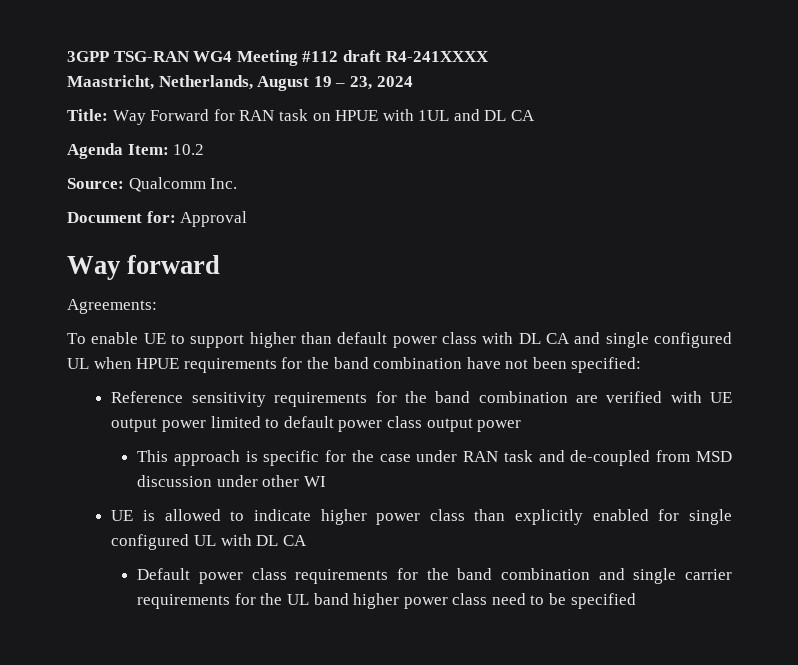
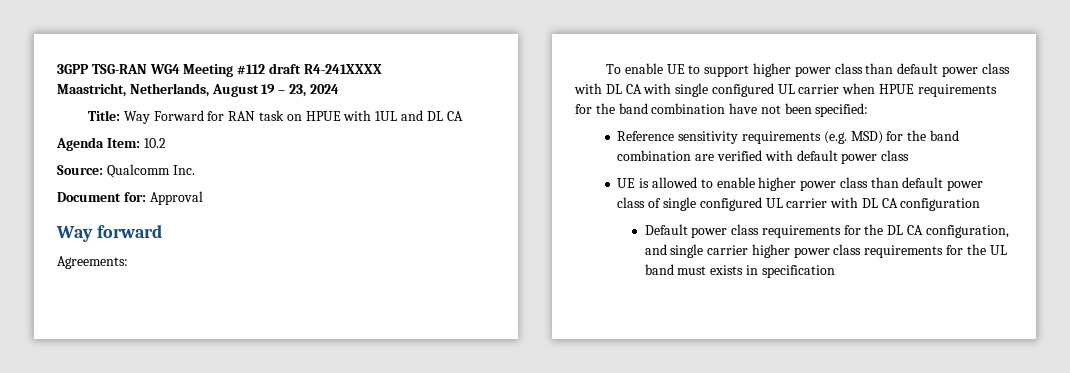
- To enable UE to support higher than default power class with DL CA and single configured UL when HPUE requirements for the band combination have not been specified:
+ To enable UE to support higher power class than default power class with DL CA with single configured UL carrier when HPUE requirements for the band combination have not been specified:
- Reference sensitivity requirements for the band combination are verified with UE output power limited to default power class output power
- This approach is specific for the case under RAN task and de-coupled from MSD discussion under other WI
+ Reference sensitivity requirements (e.g. MSD) for the band combination are verified with default power class
- UE is allowed to indicate higher power class than explicitly enabled for single configured UL with DL CA
+ UE is allowed to enable higher power class than default power class of single configured UL carrier with DL CA configuration
- Default power class requirements for the band combination and single carrier requirements for the UL band higher power class need to be specified
+ Default power class requirements for the DL CA configuration, and single carrier higher power class requirements for the UL band must exists in specification

